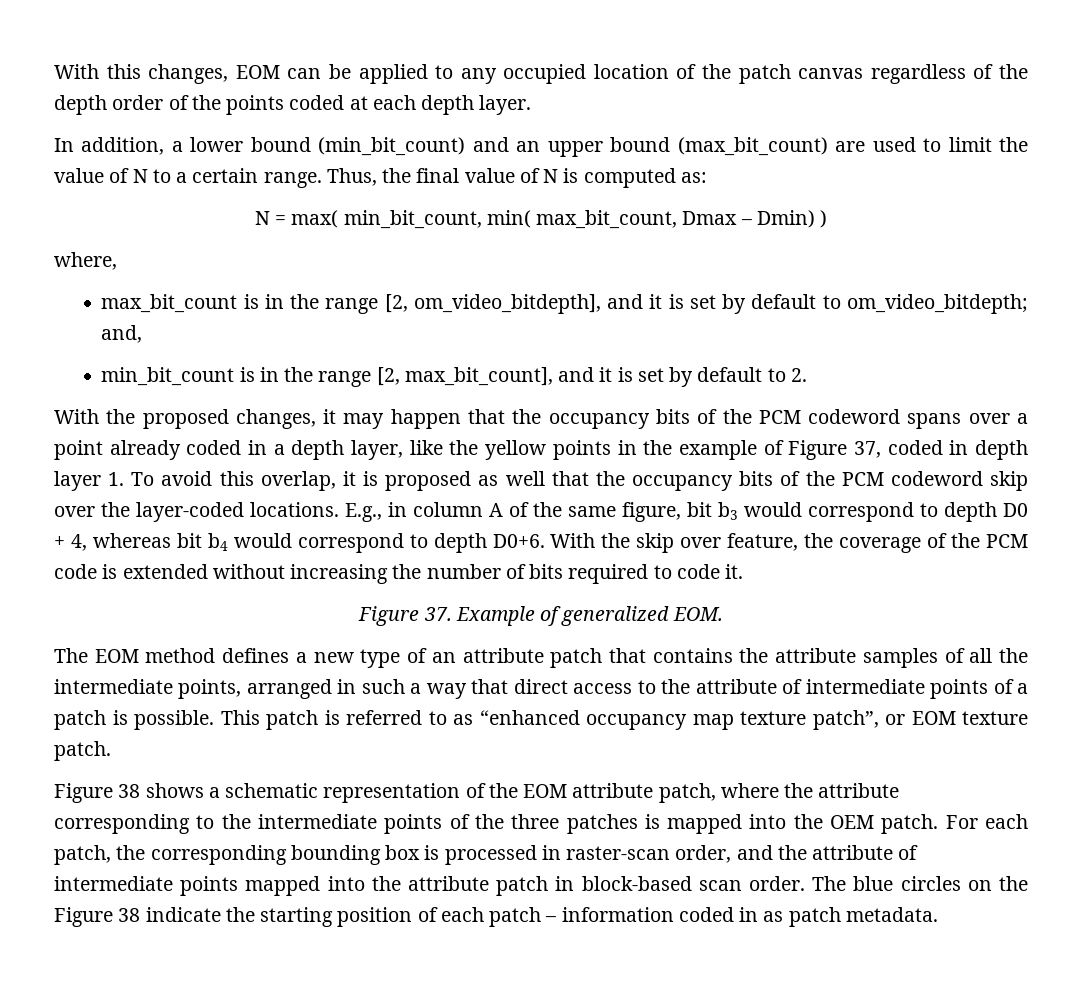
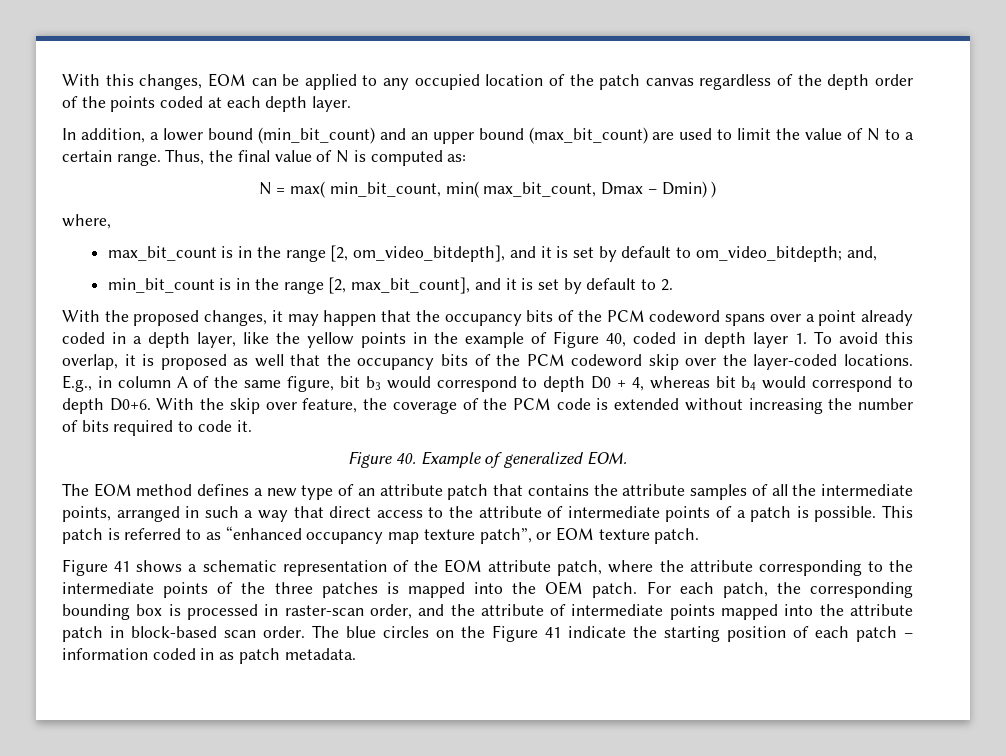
- With the proposed changes, it may happen that the occupancy bits of the PCM codeword spans over a point already coded in a depth layer, like the yellow points in the example of Figure 37, coded in depth layer 1. To avoid this overlap, it is proposed as well that the occupancy bits of the PCM codeword skip over the layer-coded locations.
+ With the proposed changes, it may happen that the occupancy bits of the PCM codeword spans over a point already coded in a depth layer, like the yellow points in the example of Figure 40, coded in depth layer 1. To avoid this overlap, it is proposed as well that the occupancy bits of the PCM codeword skip over the layer-coded locations.
- Figure 37. Example of generalized EOM.
+ Figure 40. Example of generalized EOM.
- Figure 38 shows a schematic representation of the EOM attribute patch, where the attribute corresponding to the intermediate points of the three patches is mapped into the OEM patch.
+ Figure 41 shows a schematic representation of the EOM attribute patch, where the attribute corresponding to the intermediate points of the three patches is mapped into the OEM patch.
- The blue circles on the Figure 38 indicate the starting position of each patch – information coded in as patch metadata.
+ The blue circles on the Figure 41 indicate the starting position of each patch – information coded in as patch metadata.

